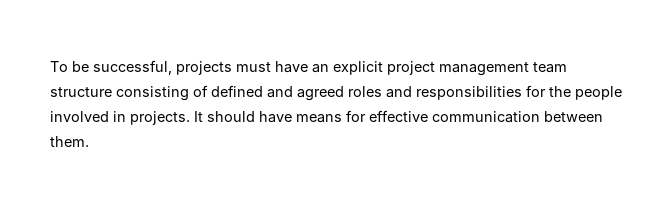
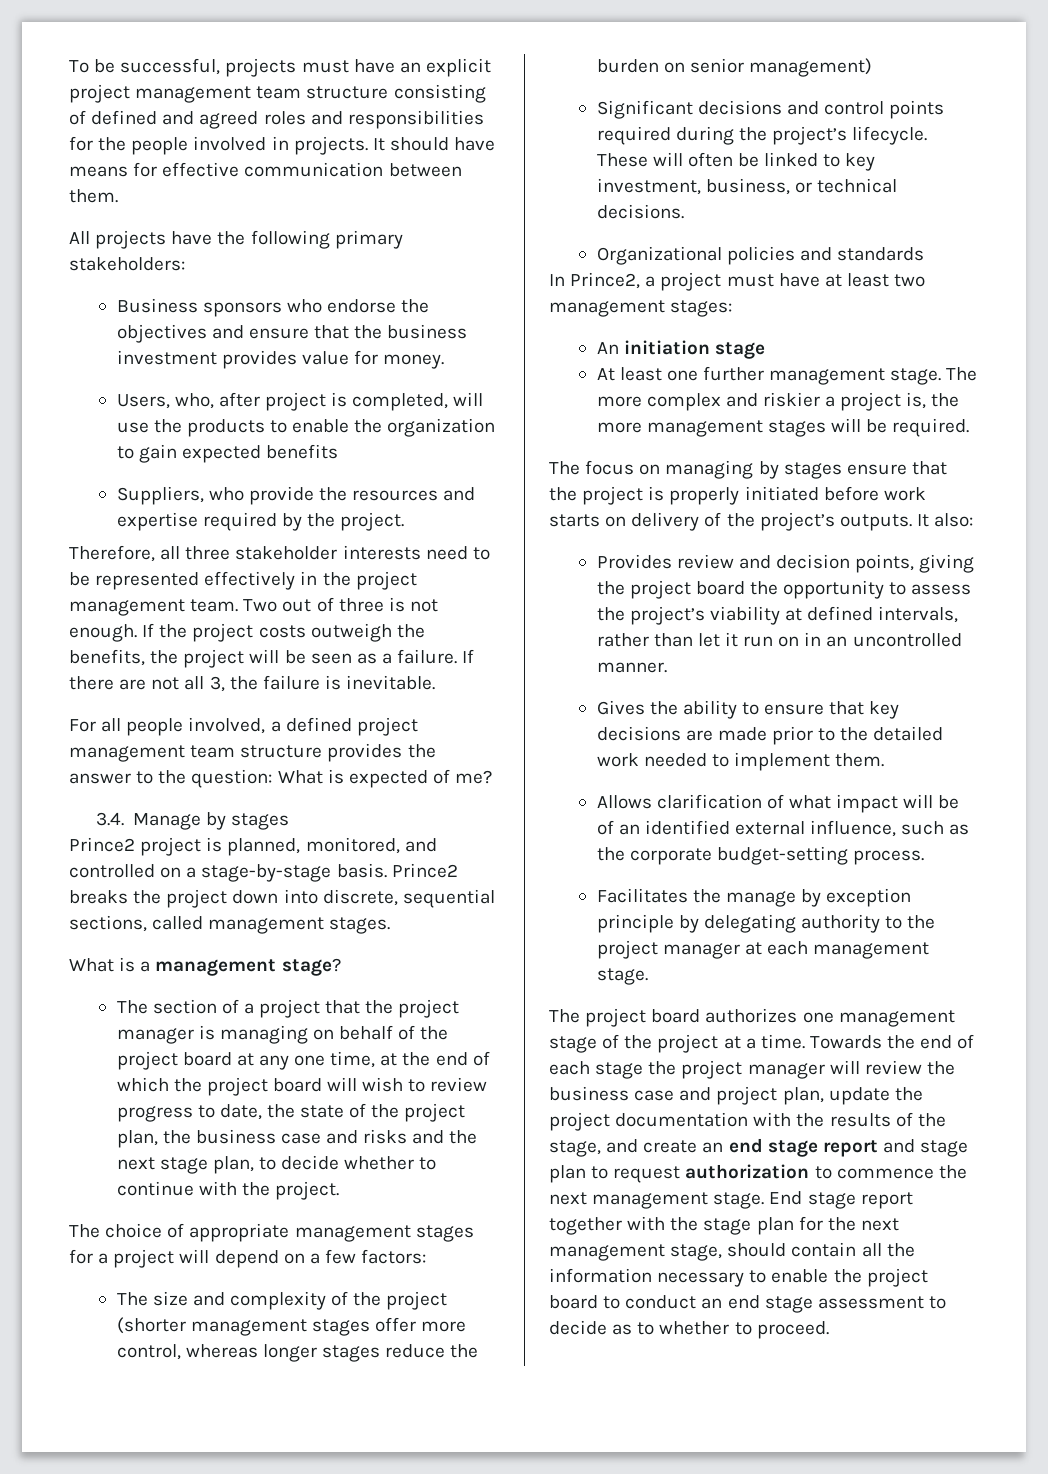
+ All projects have the following primary stakeholders:
+ Business sponsors who endorse the objectives and ensure that the business investment provides value for money.
+ Users, who, after project is completed, will use the products to enable the organization to gain expected benefits
+ Suppliers, who provide the resources and expertise required by the project.
+ Therefore, all three stakeholder interests need to be represented effectively in the project management team. Two out of three is not enough. If the project costs outweigh the benefits, the project will be seen as a failure. If there are not all 3, the failure is inevitable.
+ For all people involved, a defined project management team structure provides the answer to the question: What is expected of me?
+ 3.4. Manage by stages
+ Prince2 project is planned, monitored, and controlled on a stage-by-stage basis. Prince2 breaks the project down into discrete, sequential sections, called management stages.
+ What is a management stage?
+ The section of a project that the project manager is managing on behalf of the project board at any one time, at the end of which the project board will wish to review progress to date, the state of the project plan, the business case and risks and the next stage plan, to decide whether to continue with the project.
+ The choice of appropriate management stages for a project will depend on a few factors:
+ The size and complexity of the project (shorter management stages offer more control, whereas longer stages reduce the burden on senior management)
+ Significant decisions and control points required during the project’s lifecycle. These will often be linked to key investment, business, or technical decisions.
+ Organizational policies and standards
+ In Prince2, a project must have at least two management stages:
+ An initiation stage
+ At least one further management stage. The more complex and riskier a project is, the more management stages will be required.
+ The focus on managing by stages ensure that the project is properly initiated before work starts on delivery of the project’s outputs. It also:
+ Provides review and decision points, giving the project board the opportunity to assess the project’s viability at defined intervals, rather than let it run on in an uncontrolled manner.
+ Gives the ability to ensure that key decisions are made prior to the detailed work needed to implement them.
+ Allows clarification of what impact will be of an identified external influence, such as the corporate budget-setting process.
+ Facilitates the manage by exception principle by delegating authority to the project manager at each management stage.
+ The project board authorizes one management stage of the project at a time. Towards the end of each stage the project manager will review the business case and project plan, update the project documentation with the results of the stage, and create an end stage report and stage plan to request authorization to commence the next management stage. End stage report together with the stage plan for the next management stage, should contain all the information necessary to enable the project board to conduct an end stage assessment to decide as to whether to proceed.

